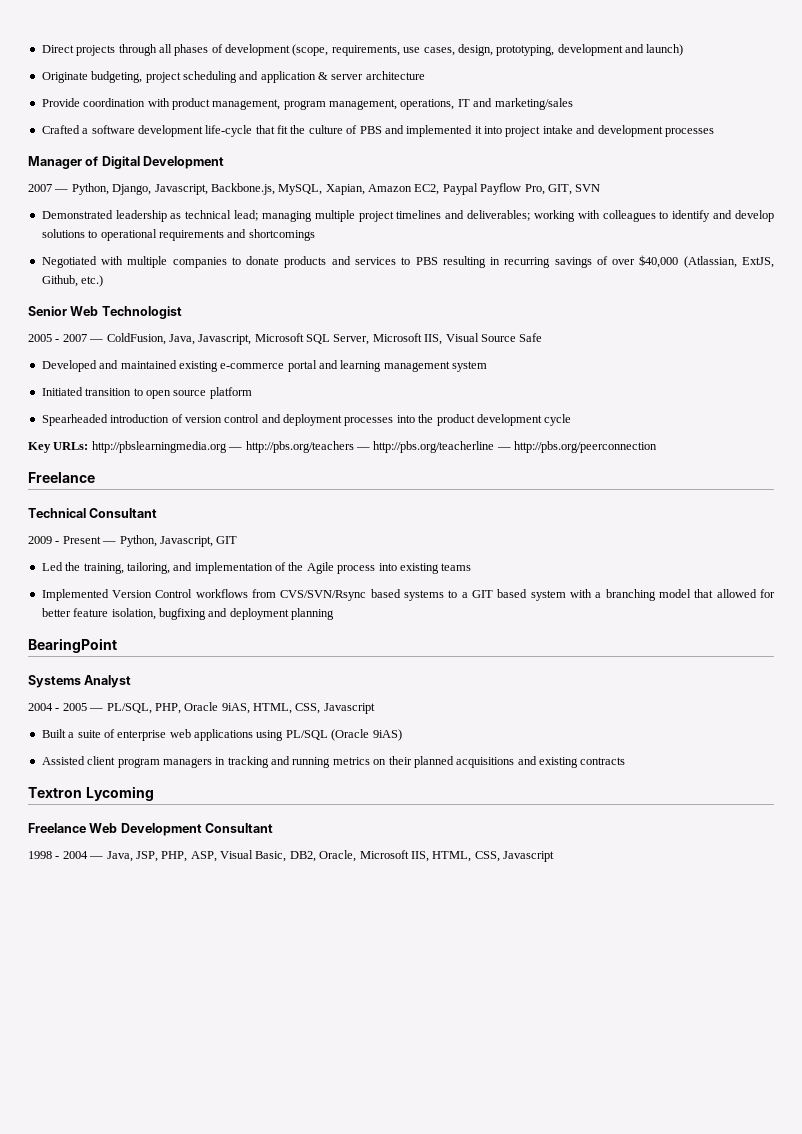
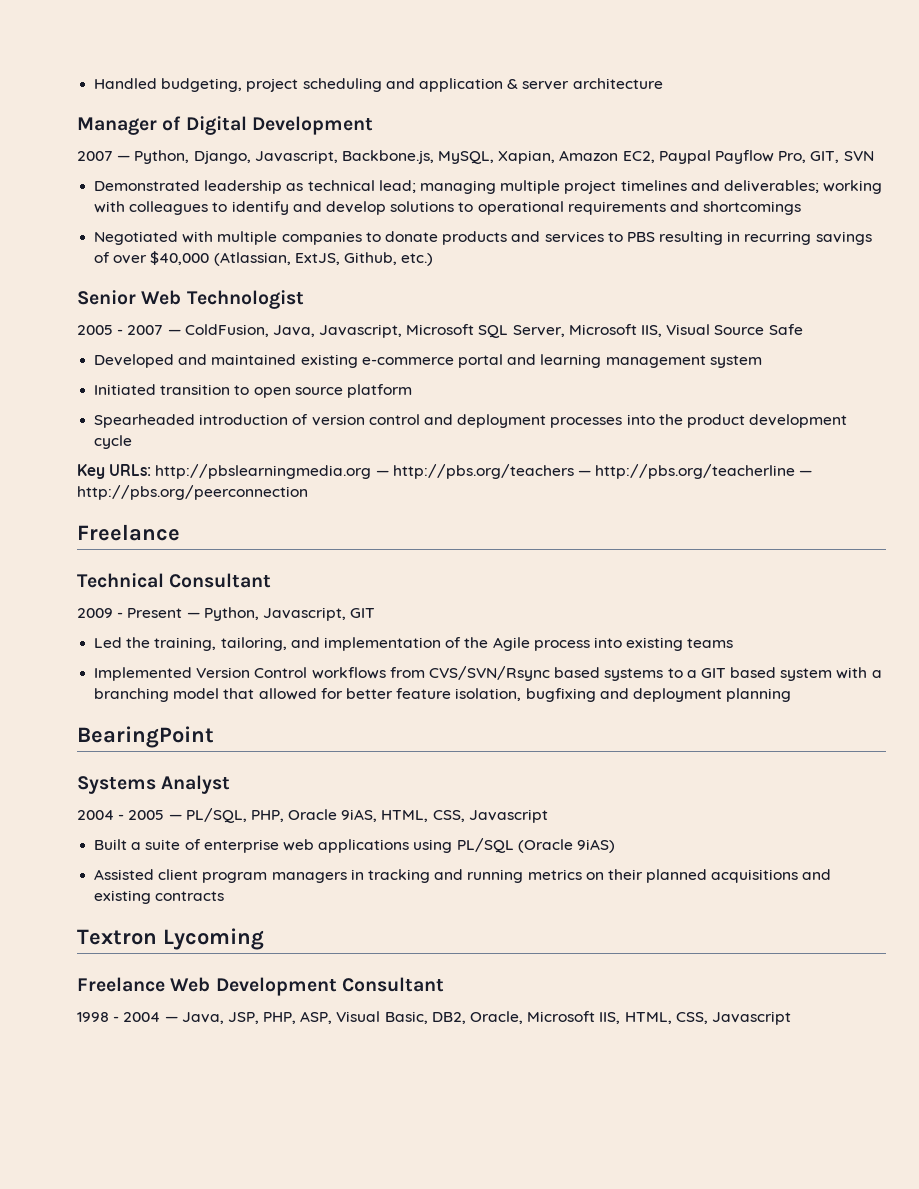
- Direct projects through all phases of development (scope, requirements, use cases, design, prototyping, development and launch)
- Originate budgeting, project scheduling and application & server architecture
+ Handled budgeting, project scheduling and application & server architecture
- Provide coordination with product management, program management, operations, IT and marketing/sales
- Crafted a software development life-cycle that fit the culture of PBS and implemented it into project intake and development processes

